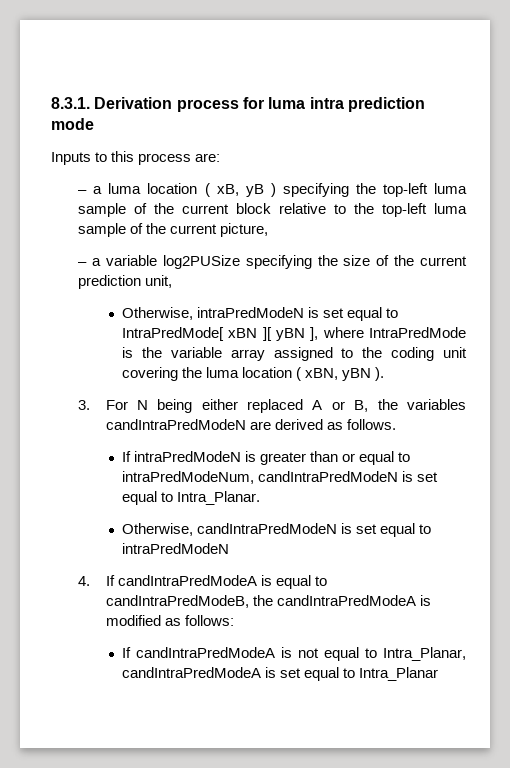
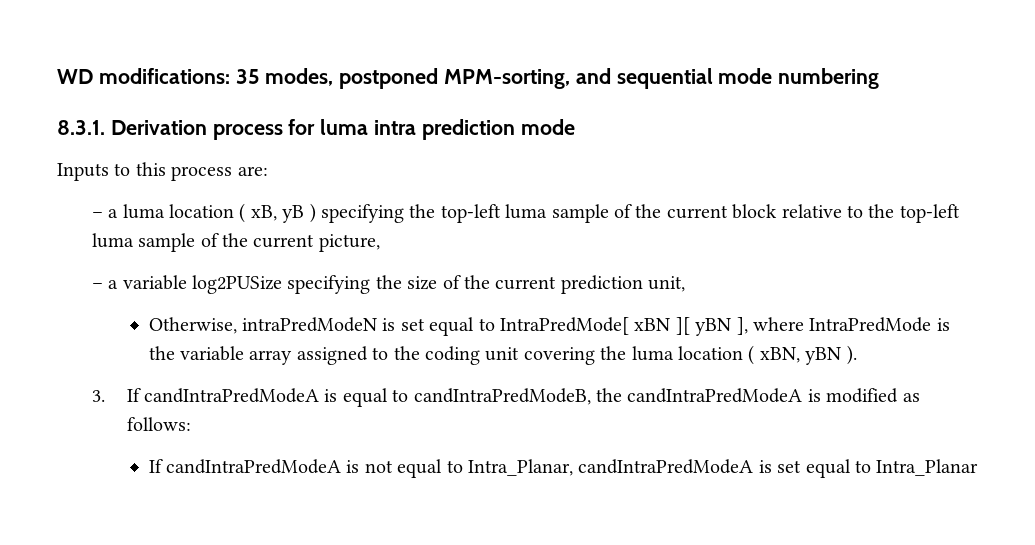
+ WD modifications: 35 modes, postponed MPM-sorting, and sequential mode numbering
- 3. For N being either replaced A or B, the variables candIntraPredModeN are derived as follows.
- If intraPredModeN is greater than or equal to intraPredModeNum, candIntraPredModeN is set equal to Intra_Planar.
- Otherwise, candIntraPredModeN is set equal to intraPredModeN
- 4. If candIntraPredModeA is equal to candIntraPredModeB, the candIntraPredModeA is modified as follows:
+ 3. If candIntraPredModeA is equal to candIntraPredModeB, the candIntraPredModeA is modified as follows:

